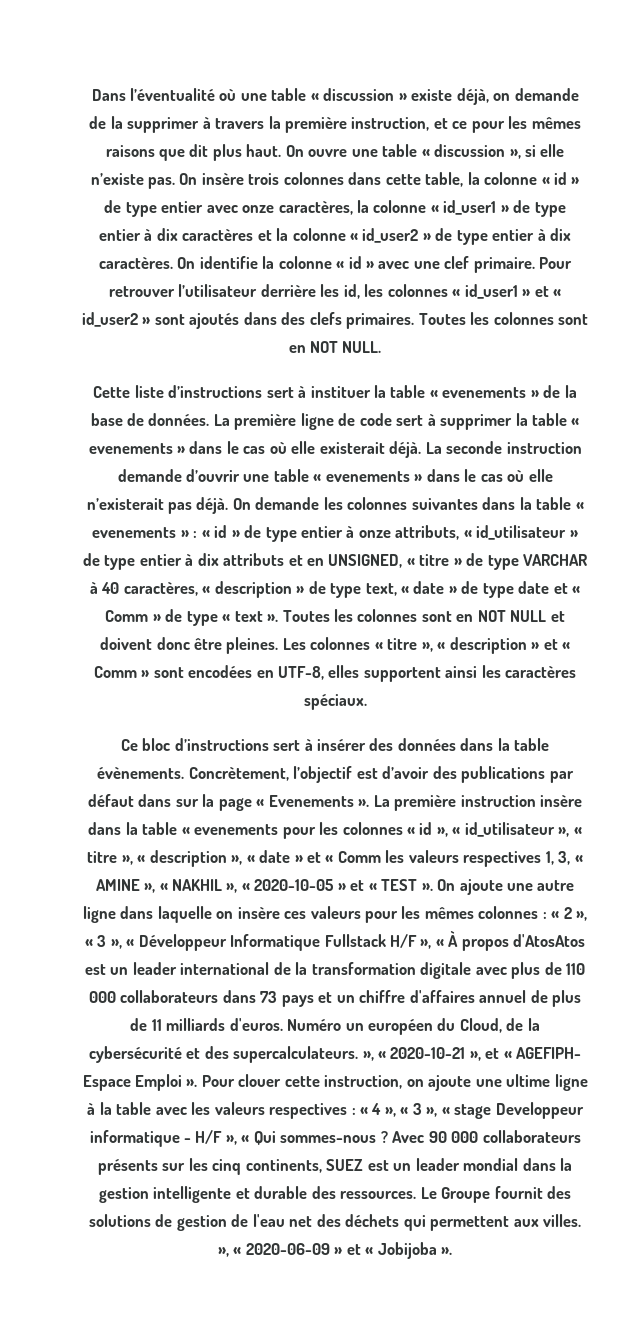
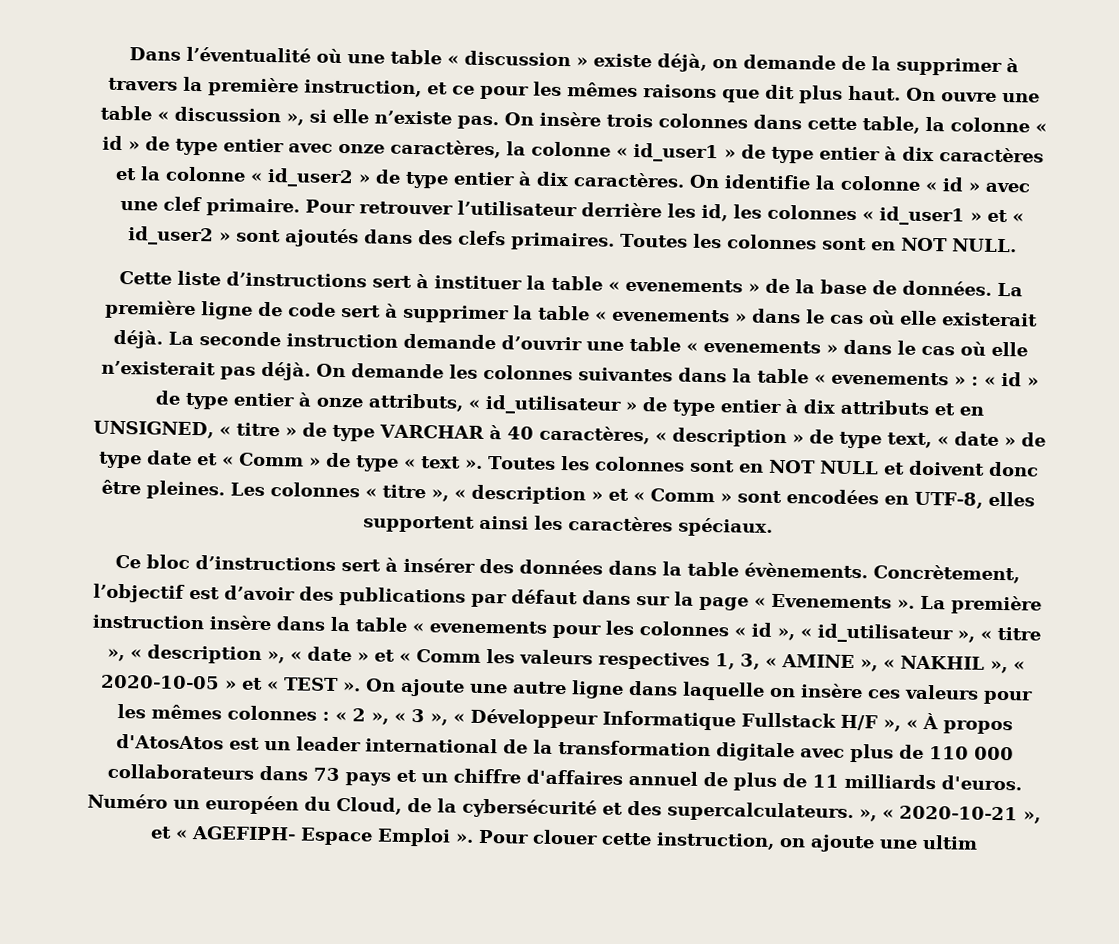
- Pour clouer cette instruction, on ajoute une ultime ligne à la table avec les valeurs respectives : « 4 », « 3 », « stage Developpeur informatique - H/F », « Qui sommes-nous ? Avec 90 000 collaborateurs présents sur les cinq continents, SUEZ est un leader mondial dans la gestion intelligente et durable des ressources. Le Groupe fournit des solutions de gestion de l'eau net des déchets qui permettent aux villes. », « 2020-06-09 » et « Jobijoba ».
+ Pour clouer cette instruction, on ajoute une ultim

